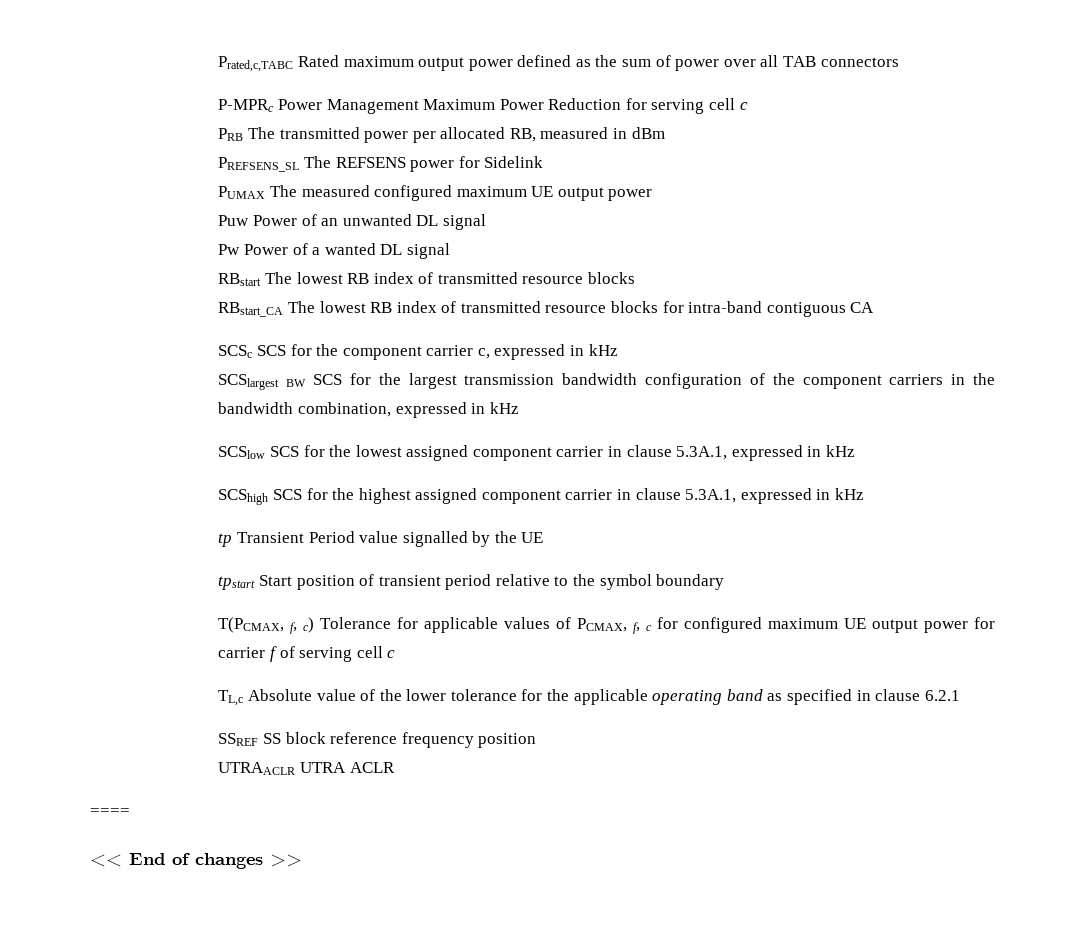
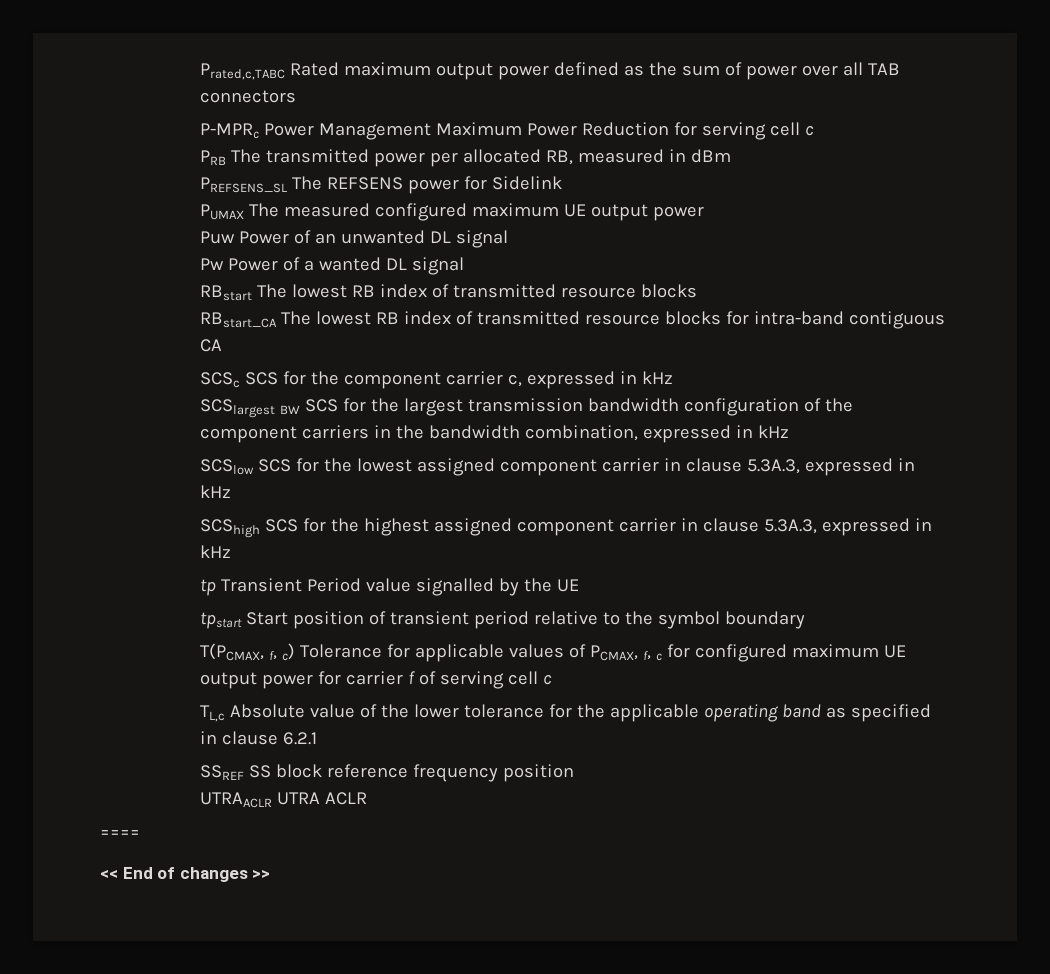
- SCSlow SCS for the lowest assigned component carrier in clause 5.3A.1, expressed in kHz
+ SCSlow SCS for the lowest assigned component carrier in clause 5.3A.3, expressed in kHz
- SCShigh SCS for the highest assigned component carrier in clause 5.3A.1, expressed in kHz
+ SCShigh SCS for the highest assigned component carrier in clause 5.3A.3, expressed in kHz

